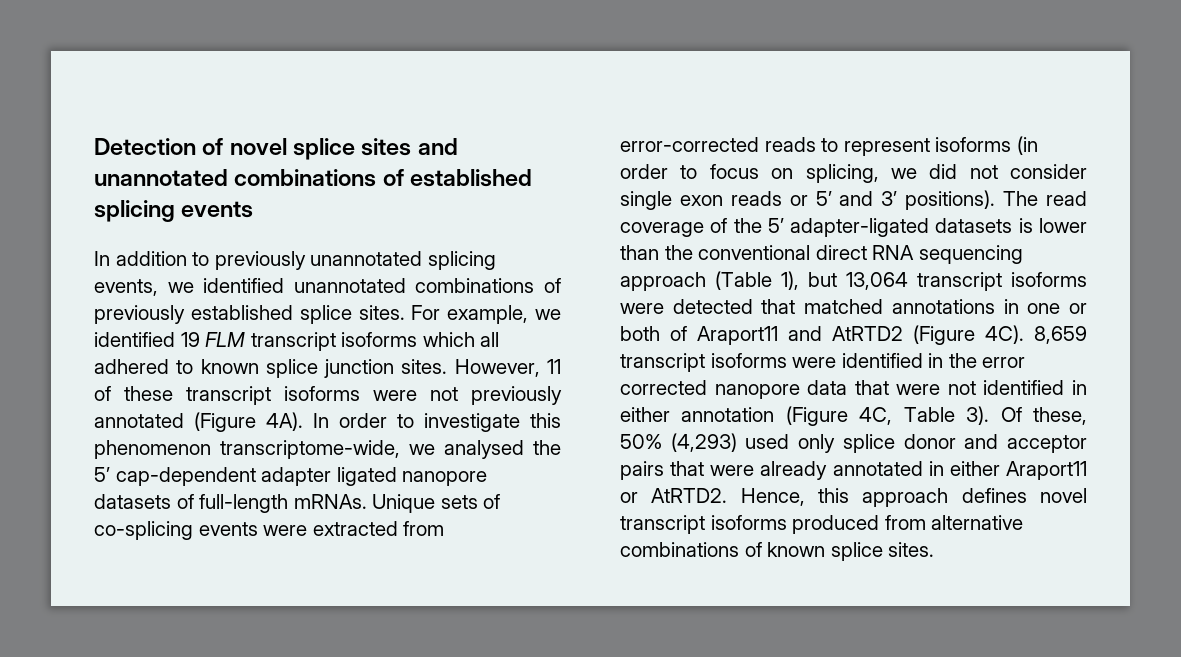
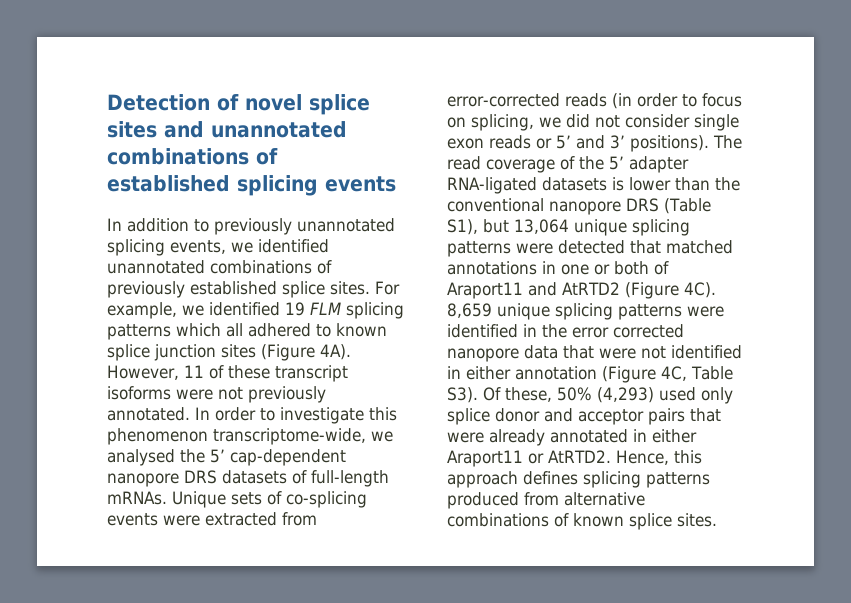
- For example, we identified 19 FLM transcript isoforms which all adhered to known splice junction sites.
+ For example, we identified 19 FLM splicing patterns which all adhered to known splice junction sites (Figure 4A).
- However, 11 of these transcript isoforms were not previously annotated (Figure 4A).
+ However, 11 of these transcript isoforms were not previously annotated.
- In order to investigate this phenomenon transcriptome-wide, we analysed the 5’ cap-dependent adapter ligated nanopore datasets of full-length mRNAs.
+ In order to investigate this phenomenon transcriptome-wide, we analysed the 5’ cap-dependent nanopore DRS datasets of full-length mRNAs.
- Unique sets of co-splicing events were extracted from error-corrected reads to represent isoforms (in order to focus on splicing, we did not consider single exon reads or 5’ and 3’ positions).
+ Unique sets of co-splicing events were extracted from error-corrected reads (in order to focus on splicing, we did not consider single exon reads or 5’ and 3’ positions).
- The read coverage of the 5’ adapter-ligated datasets is lower than the conventional direct RNA sequencing approach (Table 1), but 13,064 transcript isoforms were detected that matched annotations in one or both of Araport11 and AtRTD2 (Figure 4C).
+ The read coverage of the 5’ adapter RNA-ligated datasets is lower than the conventional nanopore DRS (Table S1), but 13,064 unique splicing patterns were detected that matched annotations in one or both of Araport11 and AtRTD2 (Figure 4C).
- 8,659 transcript isoforms were identified in the error corrected nanopore data that were not identified in either annotation (Figure 4C, Table 3). Of these, 50% (4,293) used only splice donor and acceptor pairs that were already annotated in either Araport11 or AtRTD2.
+ 8,659 unique splicing patterns were identified in the error corrected nanopore data that were not identified in either annotation (Figure 4C, Table S3). Of these, 50% (4,293) used only splice donor and acceptor pairs that were already annotated in either Araport11 or AtRTD2.
- Hence, this approach defines novel transcript isoforms produced from alternative combinations of known splice sites.
+ Hence, this approach defines splicing patterns produced from alternative combinations of known splice sites.

